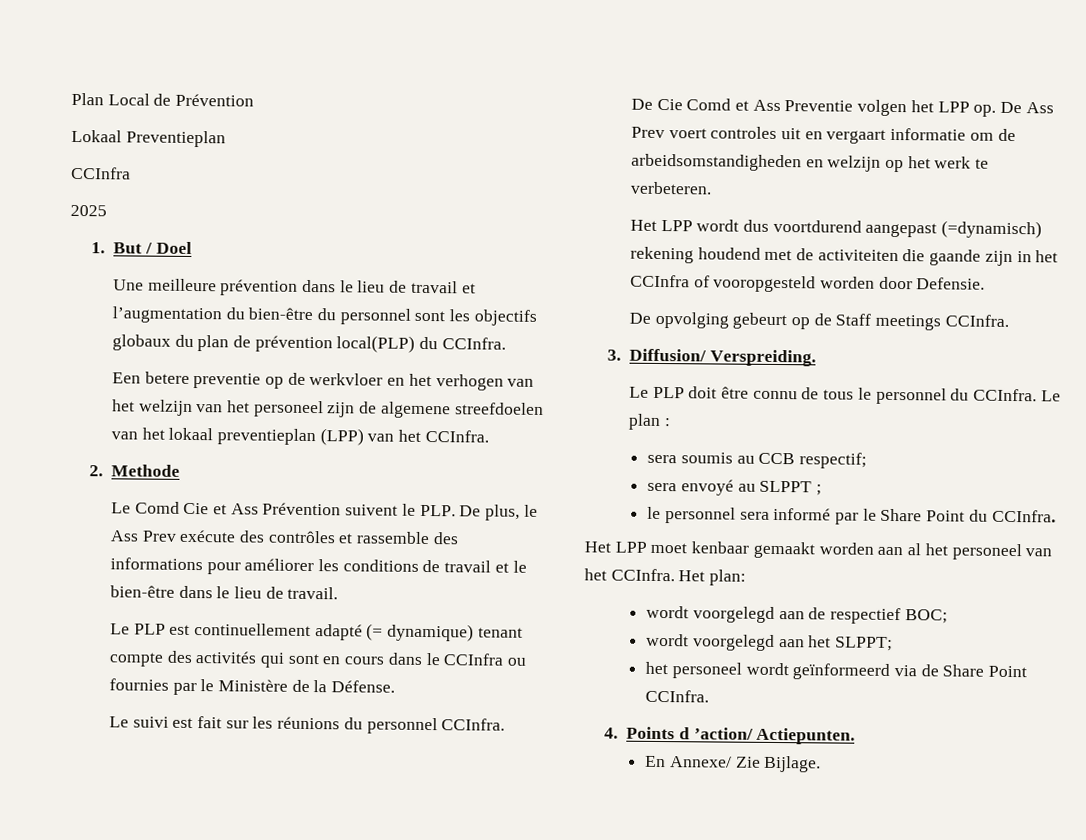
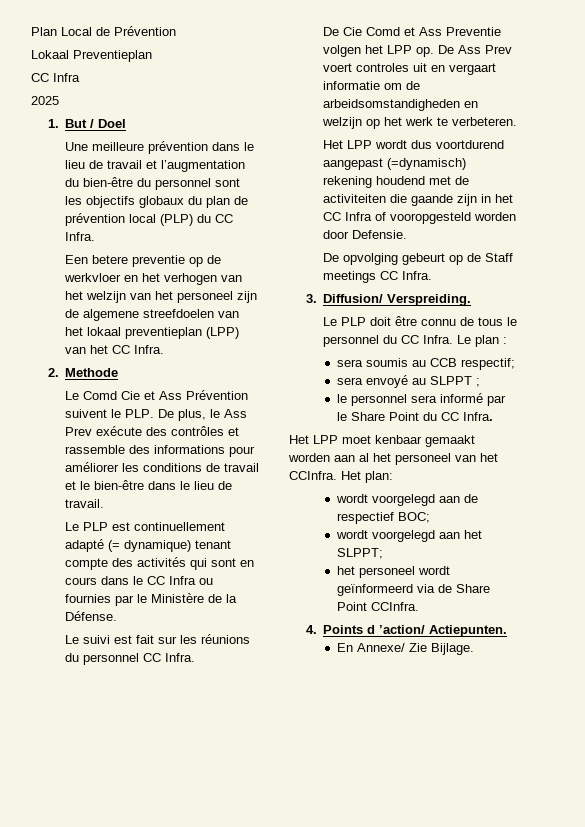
  Lokaal Preventieplan
- CCInfra
+ CC Infra
- Une meilleure prévention dans le lieu de travail et l’augmentation du bien-être du personnel sont les objectifs globaux du plan de prévention local(PLP) du CCInfra.
+ Une meilleure prévention dans le lieu de travail et l’augmentation du bien-être du personnel sont les objectifs globaux du plan de prévention local (PLP) du CC Infra.
- Een betere preventie op de werkvloer en het verhogen van het welzijn van het personeel zijn de algemene streefdoelen van het lokaal preventieplan (LPP) van het CCInfra.
+ Een betere preventie op de werkvloer en het verhogen van het welzijn van het personeel zijn de algemene streefdoelen van het lokaal preventieplan (LPP) van het CC Infra.
- Le PLP est continuellement adapté (= dynamique) tenant compte des activités qui sont en cours dans le CCInfra ou fournies par le Ministère de la Défense.
+ Le PLP est continuellement adapté (= dynamique) tenant compte des activités qui sont en cours dans le CC Infra ou fournies par le Ministère de la Défense.
- Le suivi est fait sur les réunions du personnel CCInfra.
+ Le suivi est fait sur les réunions du personnel CC Infra.
- Het LPP wordt dus voortdurend aangepast (=dynamisch) rekening houdend met de activiteiten die gaande zijn in het CCInfra of vooropgesteld worden door Defensie.
+ Het LPP wordt dus voortdurend aangepast (=dynamisch) rekening houdend met de activiteiten die gaande zijn in het CC Infra of vooropgesteld worden door Defensie.
- De opvolging gebeurt op de Staff meetings CCInfra.
+ De opvolging gebeurt op de Staff meetings CC Infra.
- Le PLP doit être connu de tous le personnel du CCInfra.
+ Le PLP doit être connu de tous le personnel du CC Infra.
- le personnel sera informé par le Share Point du CCInfra.
+ le personnel sera informé par le Share Point du CC Infra.

